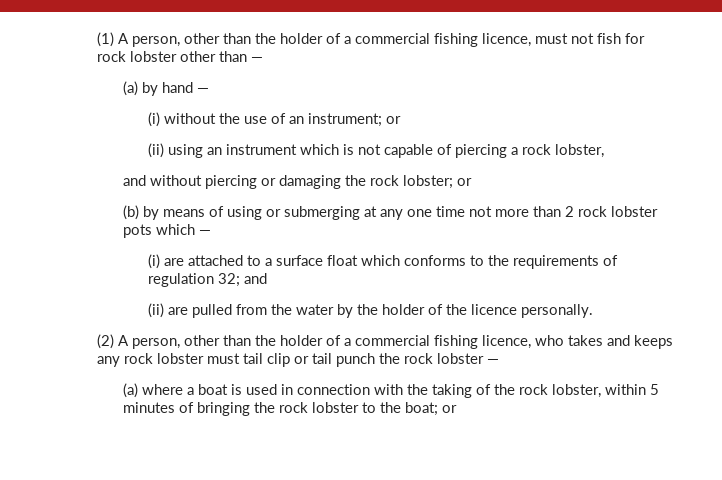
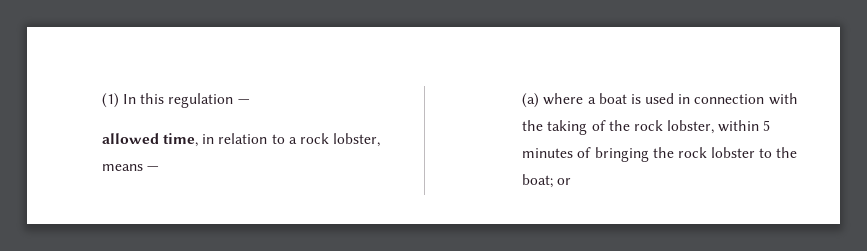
- (1) A person, other than the holder of a commercial fishing licence, must not fish for rock lobster other than —
- (a) by hand —
- (i) without the use of an instrument; or
- (ii) using an instrument which is not capable of piercing a rock lobster,
- and without piercing or damaging the rock lobster; or
- (b) by means of using or submerging at any one time not more than 2 rock lobster pots which —
- (i) are attached to a surface float which conforms to the requirements of regulation 32; and
- (ii) are pulled from the water by the holder of the licence personally.
- (2) A person, other than the holder of a commercial fishing licence, who takes and keeps any rock lobster must tail clip or tail punch the rock lobster —
+ (1) In this regulation —
+ allowed time, in relation to a rock lobster, means —

